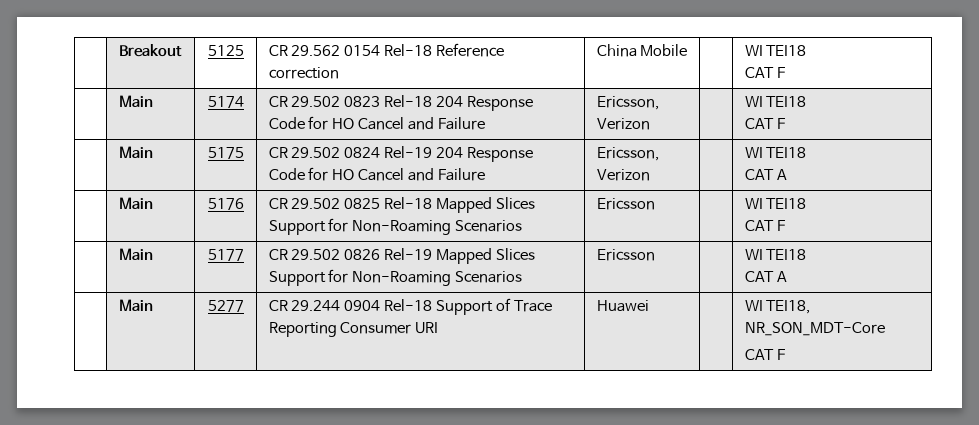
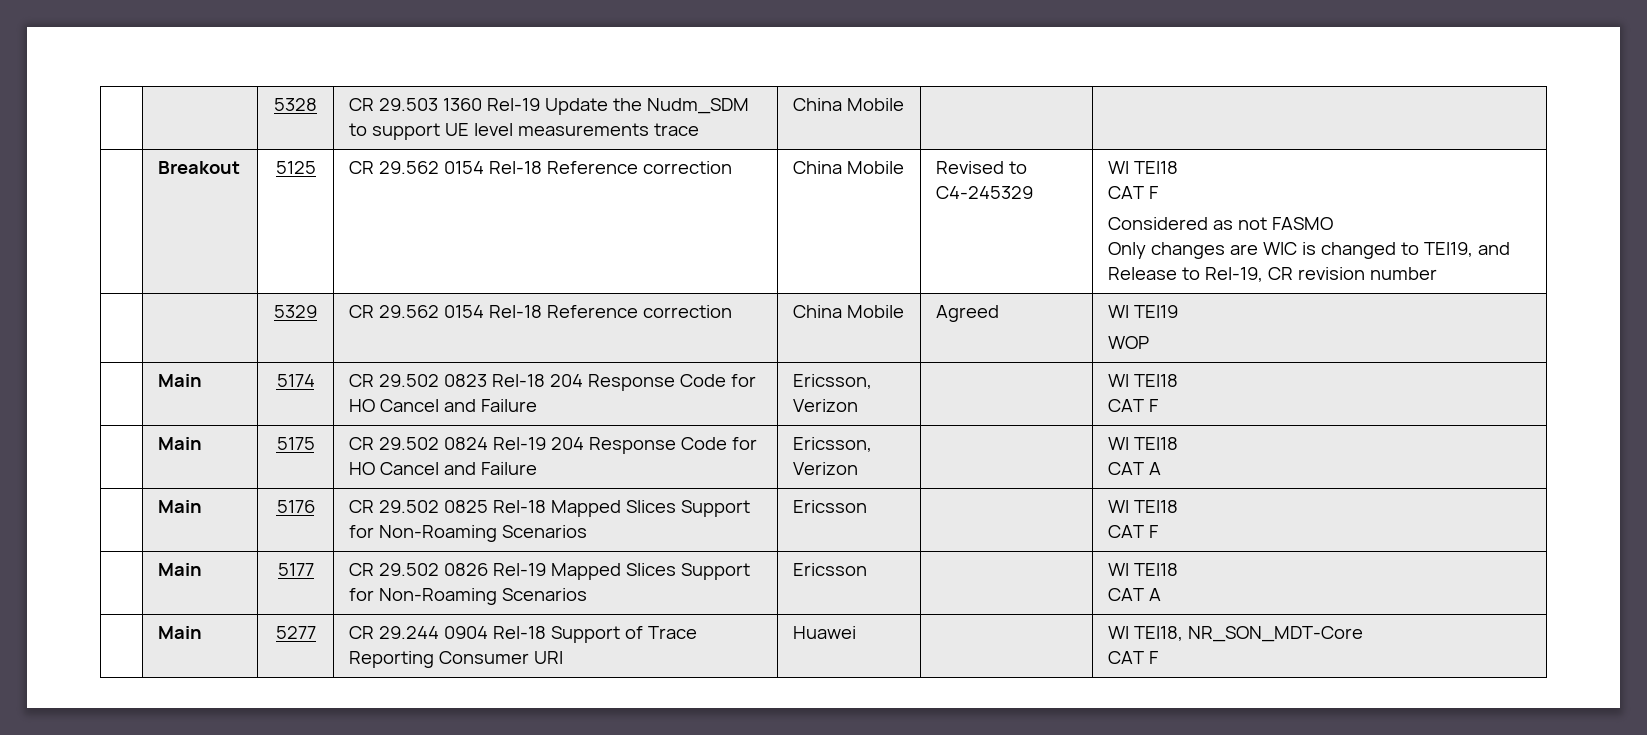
- | Breakout | 5125 | CR 29.562 0154 Rel-18 Reference correction | China Mobile | | WI TEI18
+ | | 5328 | CR 29.503 1360 Rel-19 Update the Nudm_SDM to support UE level measurements trace | China Mobile | |
+ | Breakout | 5125 | CR 29.562 0154 Rel-18 Reference correction | China Mobile | Revised to C4-245329 | WI TEI18
  CAT F
+ Considered as not FASMO
+ Only changes are WIC is changed to TEI19, and Release to Rel-19, CR revision number
+ | | 5329 | CR 29.562 0154 Rel-18 Reference correction | China Mobile | Agreed | WI TEI19
+ WOP

